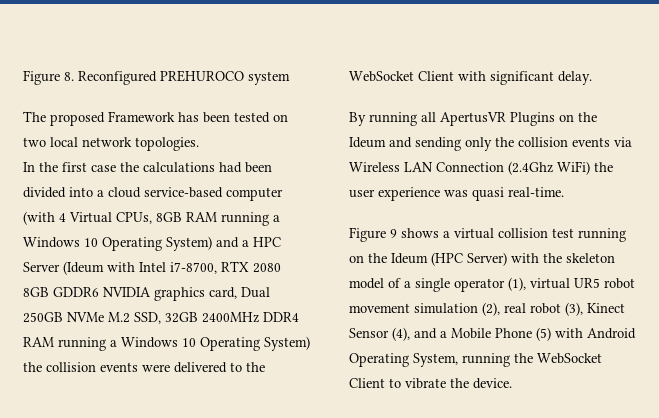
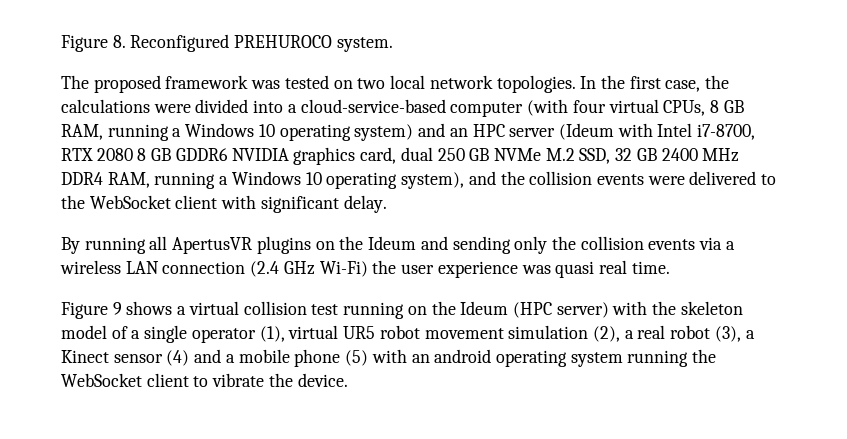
- Figure 8. Reconfigured PREHUROCO system
+ Figure 8. Reconfigured PREHUROCO system.
- The proposed Framework has been tested on two local network topologies.
- In the first case the calculations had been divided into a cloud service-based computer (with 4 Virtual CPUs, 8GB RAM running a Windows 10 Operating System) and a HPC Server (Ideum with Intel i7-8700, RTX 2080 8GB GDDR6 NVIDIA graphics card, Dual 250GB NVMe M.2 SSD, 32GB 2400MHz DDR4 RAM running a Windows 10 Operating System) the collision events were delivered to the WebSocket Client with significant delay.
+ The proposed framework was tested on two local network topologies. In the first case, the calculations were divided into a cloud-service-based computer (with four virtual CPUs, 8 GB RAM, running a Windows 10 operating system) and an HPC server (Ideum with Intel i7-8700, RTX 2080 8 GB GDDR6 NVIDIA graphics card, dual 250 GB NVMe M.2 SSD, 32 GB 2400 MHz DDR4 RAM, running a Windows 10 operating system), and the collision events were delivered to the WebSocket client with significant delay.
- By running all ApertusVR Plugins on the Ideum and sending only the collision events via Wireless LAN Connection (2.4Ghz WiFi) the user experience was quasi real-time.
+ By running all ApertusVR plugins on the Ideum and sending only the collision events via a wireless LAN connection (2.4 GHz Wi-Fi) the user experience was quasi real time.
- Figure 9 shows a virtual collision test running on the Ideum (HPC Server) with the skeleton model of a single operator (1), virtual UR5 robot movement simulation (2), real robot (3), Kinect Sensor (4), and a Mobile Phone (5) with Android Operating System, running the WebSocket Client to vibrate the device.
+ Figure 9 shows a virtual collision test running on the Ideum (HPC server) with the skeleton model of a single operator (1), virtual UR5 robot movement simulation (2), a real robot (3), a Kinect sensor (4) and a mobile phone (5) with an android operating system running the WebSocket client to vibrate the device.

